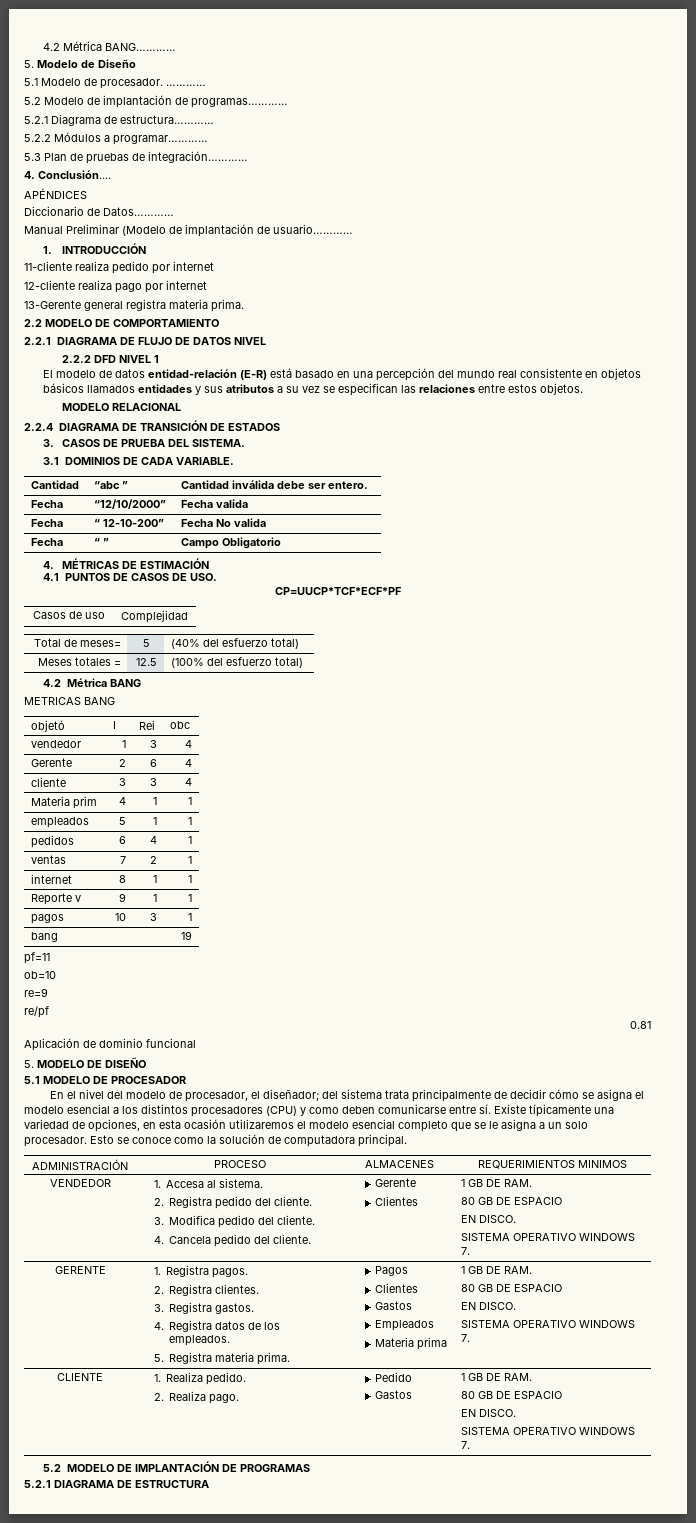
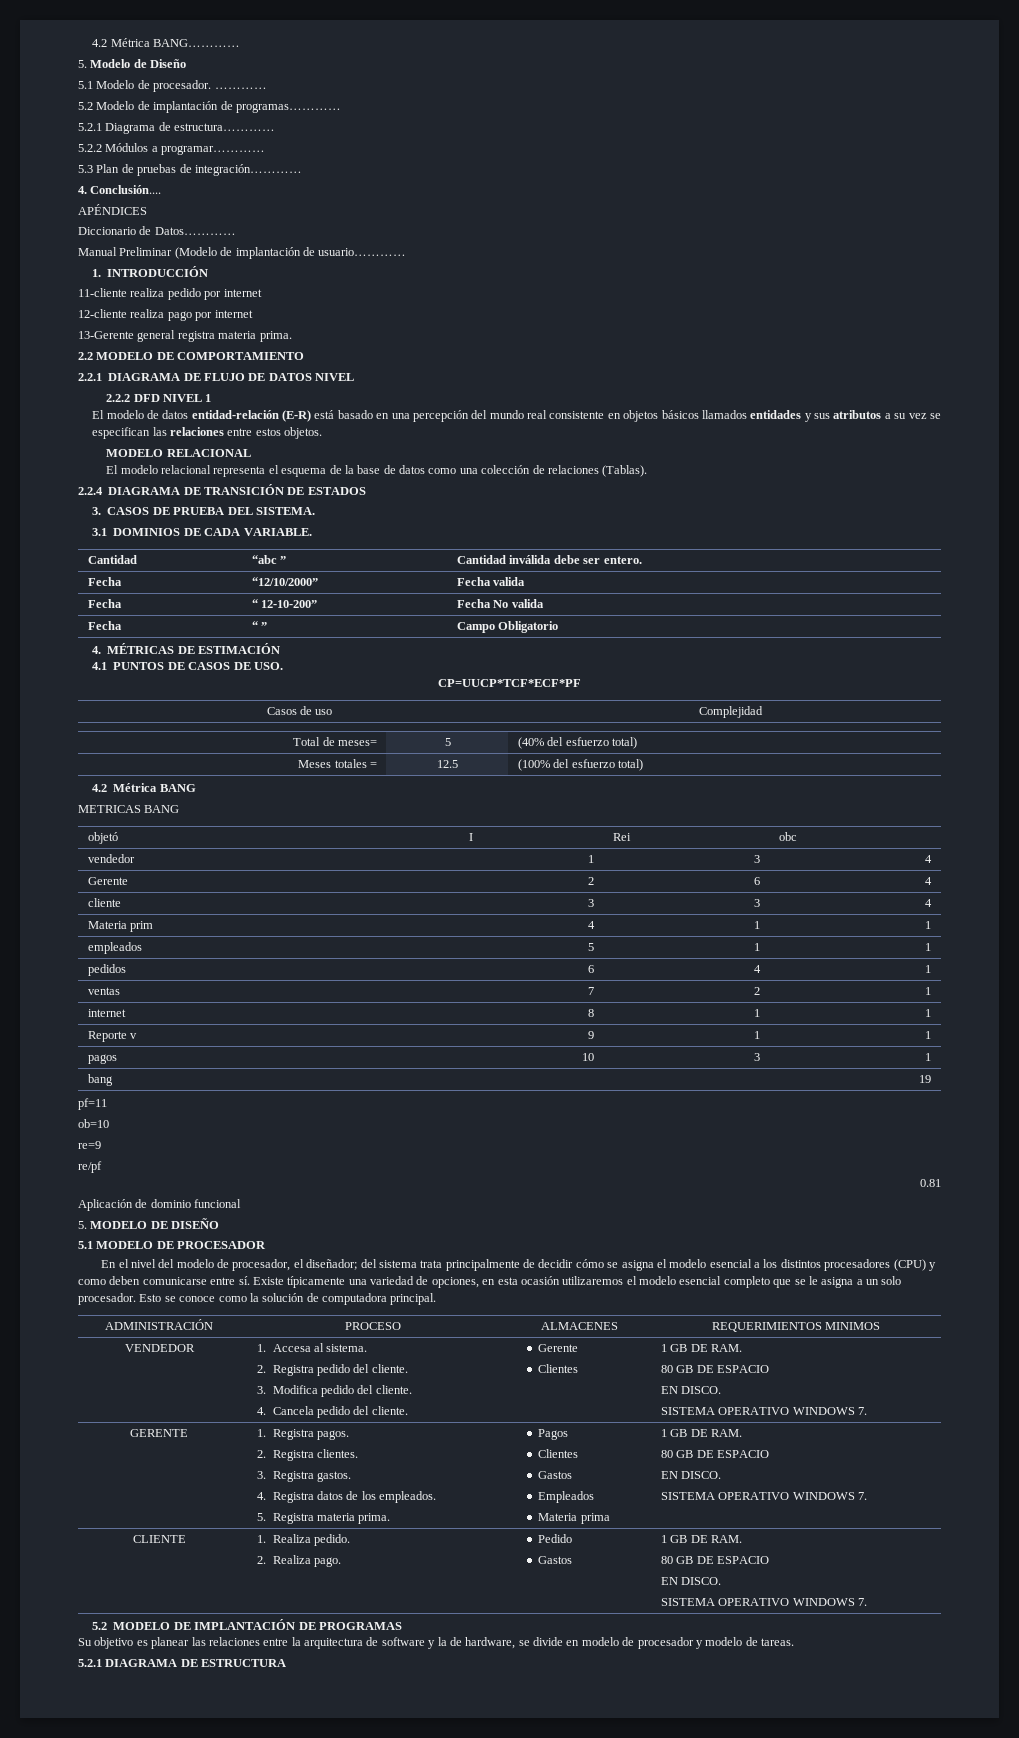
+ El modelo relacional representa el esquema de la base de datos como una colección de relaciones (Tablas).
+ Su objetivo es planear las relaciones entre la arquitectura de software y la de hardware, se divide en modelo de procesador y modelo de tareas.

